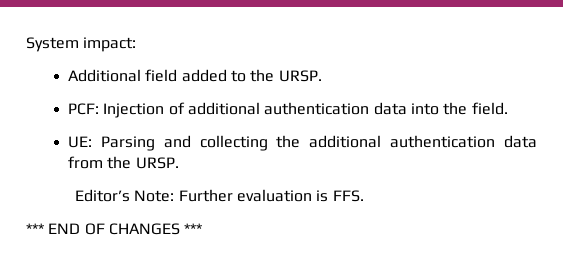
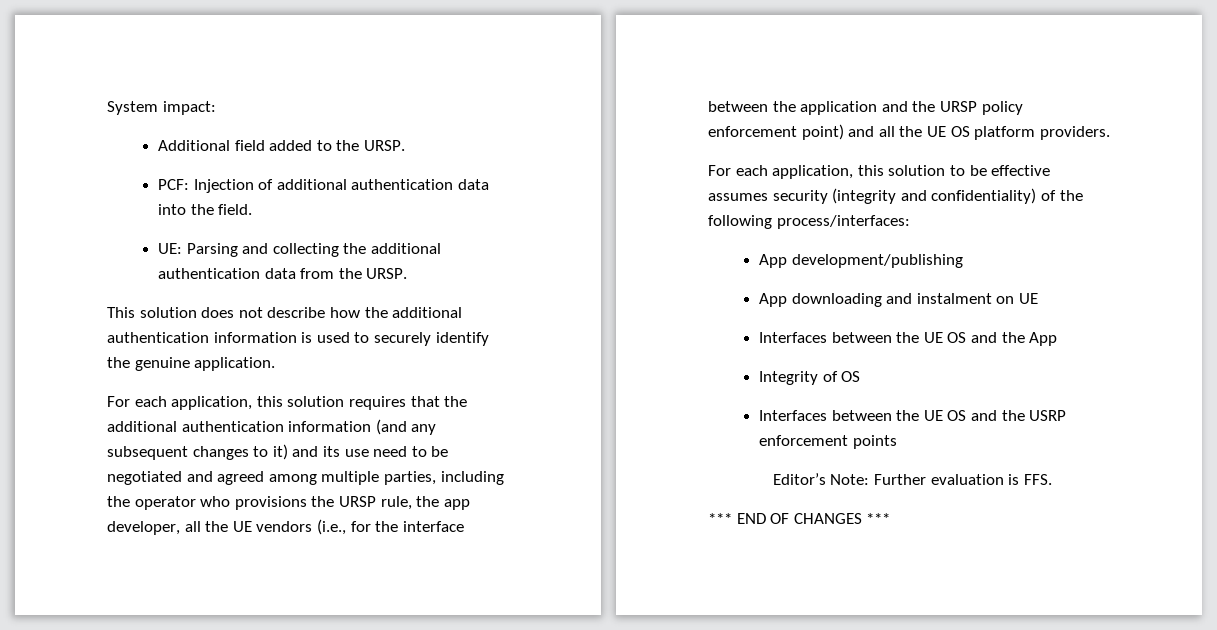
+ This solution does not describe how the additional authentication information is used to securely identify the genuine application.
+ For each application, this solution requires that the additional authentication information (and any subsequent changes to it) and its use need to be negotiated and agreed among multiple parties, including the operator who provisions the URSP rule, the app developer, all the UE vendors (i.e., for the interface between the application and the URSP policy enforcement point) and all the UE OS platform providers.
+ For each application, this solution to be effective assumes security (integrity and confidentiality) of the following process/interfaces:
+ App development/publishing
+ App downloading and instalment on UE
+ Interfaces between the UE OS and the App
+ Integrity of OS
+ Interfaces between the UE OS and the USRP enforcement points

